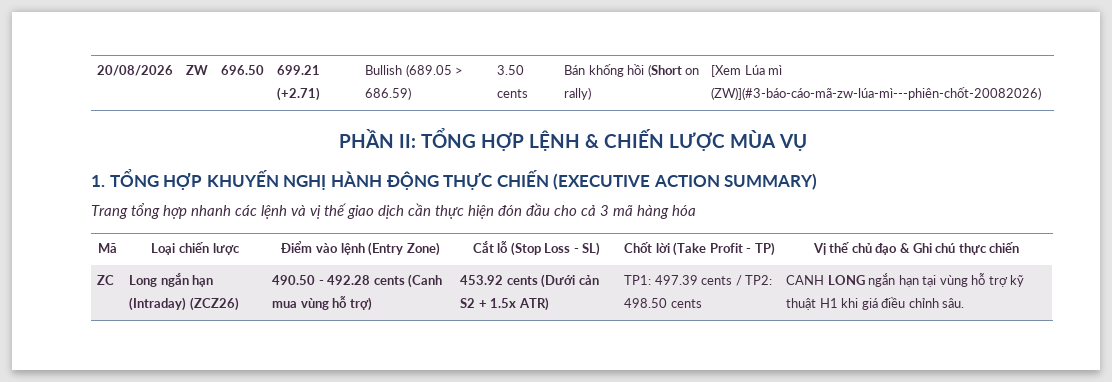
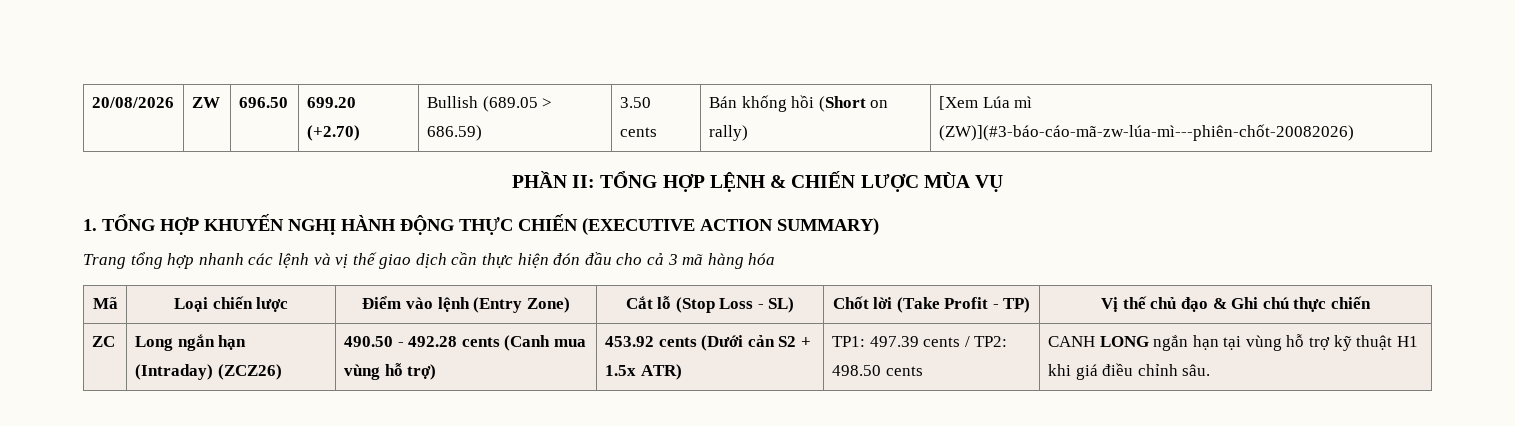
- 20/08/2026 | ZW | 696.50 | 699.21 (+2.71) | Bullish (689.05 > 686.59) | 3.50 cents | Bán khống hồi (Short on rally) | [Xem Lúa mì (ZW)](#3-báo-cáo-mã-zw-lúa-mì---phiên-chốt-20082026)
+ 20/08/2026 | ZW | 696.50 | 699.20 (+2.70) | Bullish (689.05 > 686.59) | 3.50 cents | Bán khống hồi (Short on rally) | [Xem Lúa mì (ZW)](#3-báo-cáo-mã-zw-lúa-mì---phiên-chốt-20082026)

